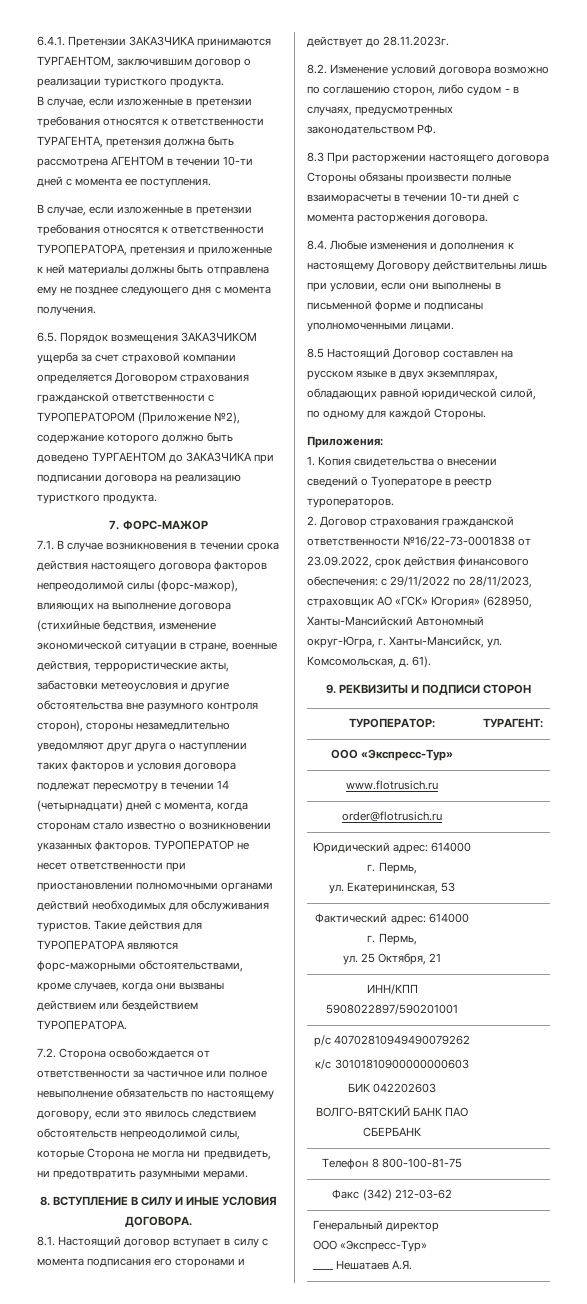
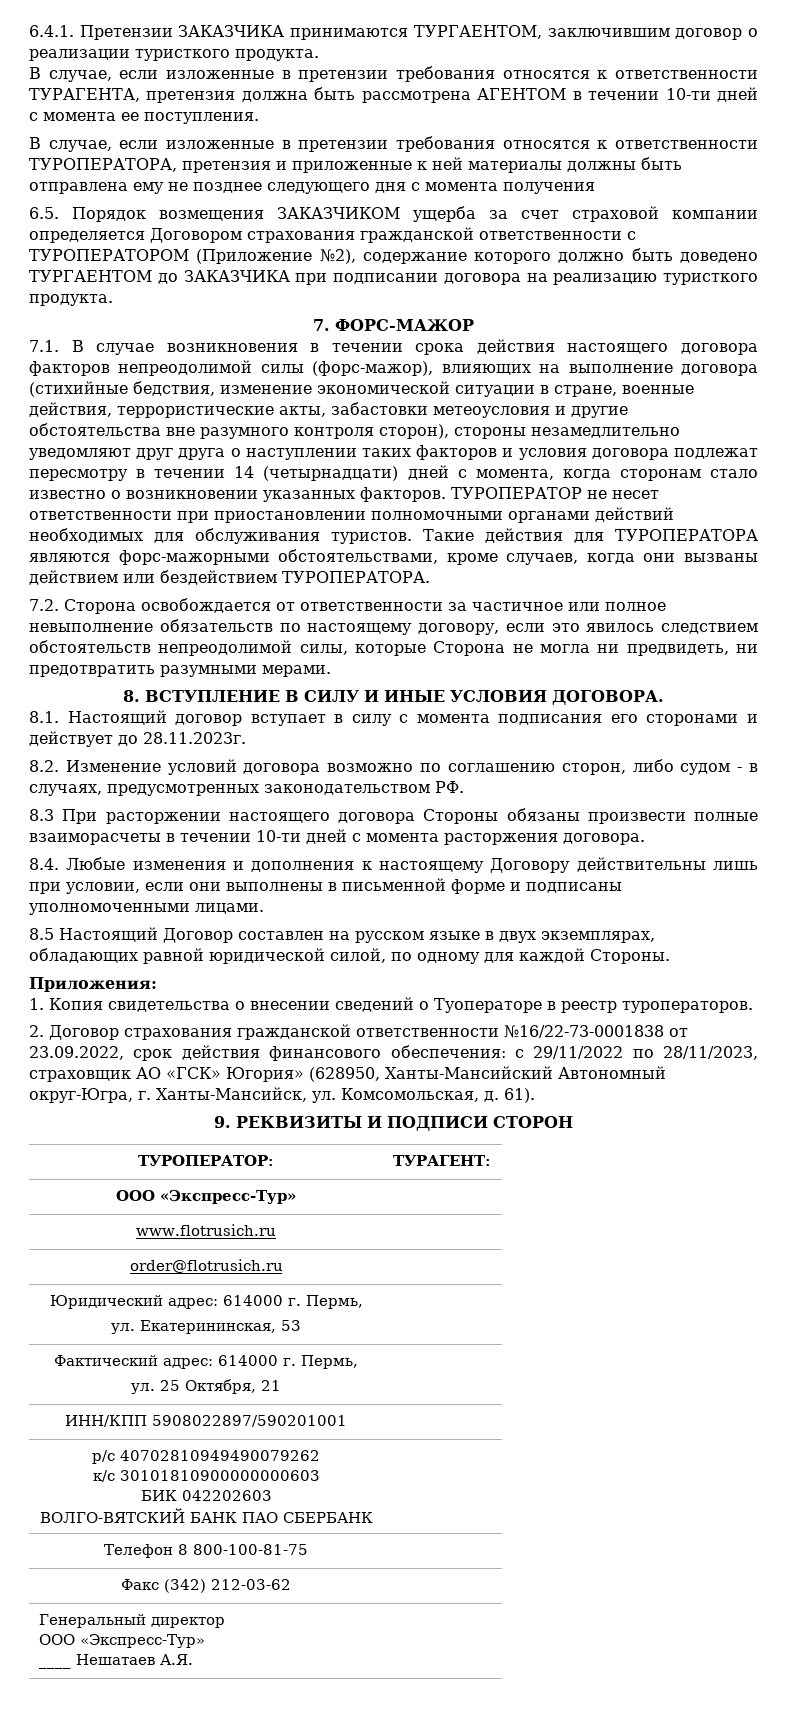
- В случае, если изложенные в претензии требования относятся к ответственности ТУРОПЕРАТОРА, претензия и приложенные к ней материалы должны быть отправлена ему не позднее следующего дня с момента получения.
+ В случае, если изложенные в претензии требования относятся к ответственности ТУРОПЕРАТОРА, претензия и приложенные к ней материалы должны быть отправлена ему не позднее следующего дня с момента получения

